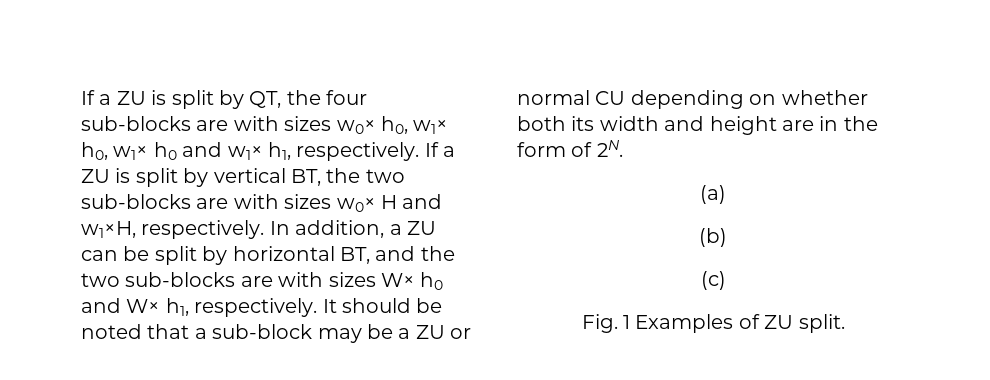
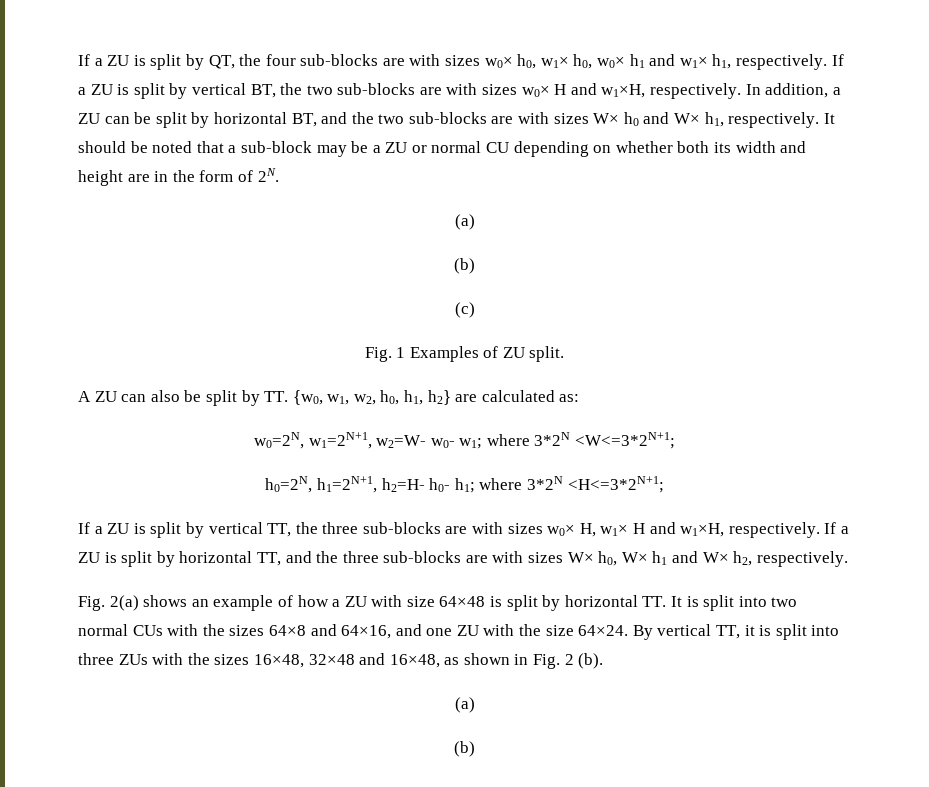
- If a ZU is split by QT, the four sub-blocks are with sizes w0× h0, w1× h0, w1× h0 and w1× h1, respectively.
+ If a ZU is split by QT, the four sub-blocks are with sizes w0× h0, w1× h0, w0× h1 and w1× h1, respectively.
+ A ZU can also be split by TT. {w0, w1, w2, h0, h1, h2} are calculated as:
+ w0=2N, w1=2N+1, w2=W- w0- w1; where 3*2N <W<=3*2N+1;
+ h0=2N, h1=2N+1, h2=H- h0- h1; where 3*2N <H<=3*2N+1;
+ If a ZU is split by vertical TT, the three sub-blocks are with sizes w0× H, w1× H and w1×H, respectively. If a ZU is split by horizontal TT, and the three sub-blocks are with sizes W× h0, W× h1 and W× h2, respectively.
+ Fig. 2(a) shows an example of how a ZU with size 64×48 is split by horizontal TT. It is split into two normal CUs with the sizes 64×8 and 64×16, and one ZU with the size 64×24. By vertical TT, it is split into three ZUs with the sizes 16×48, 32×48 and 16×48, as shown in Fig. 2 (b).
+ (a)
+ (b)

